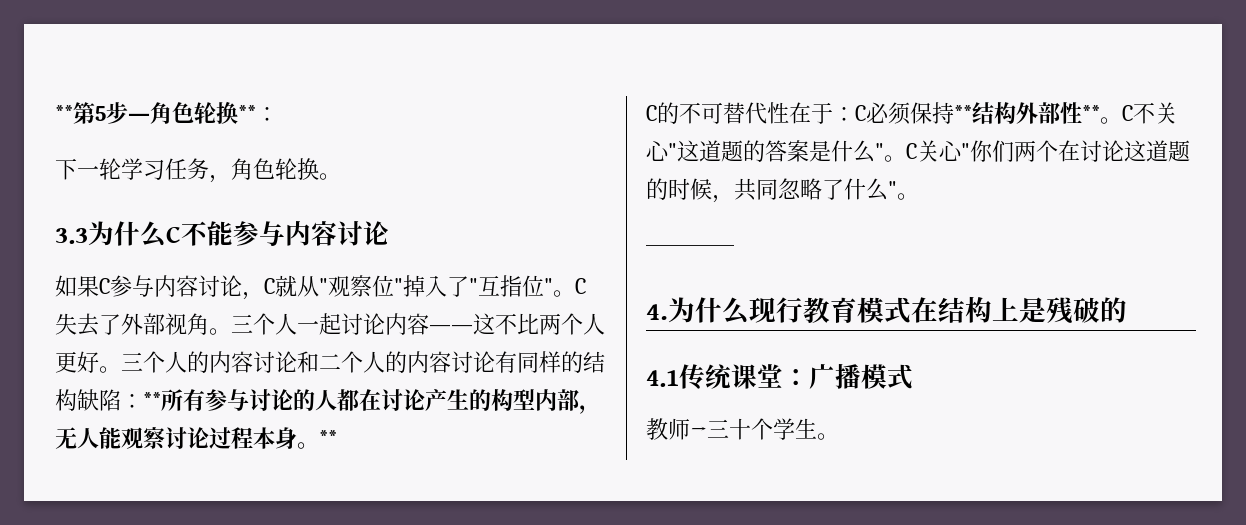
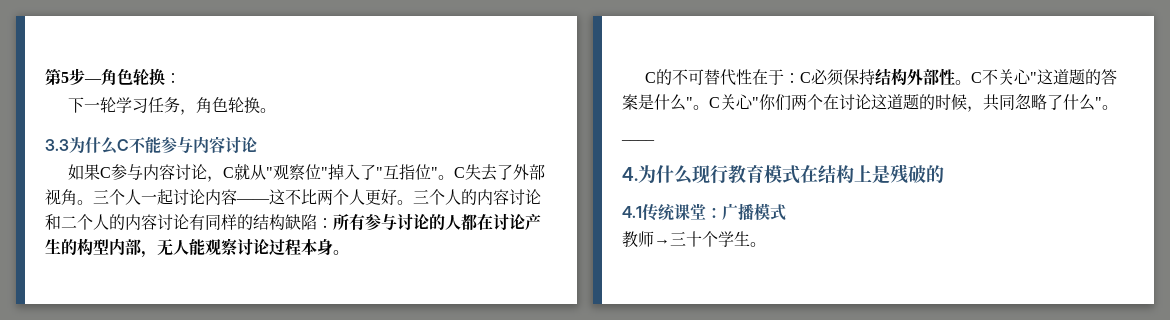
- **第5步—角色轮换**：
+ 第5步—角色轮换：
- 三个人的内容讨论和二个人的内容讨论有同样的结构缺陷：**所有参与讨论的人都在讨论产生的构型内部，无人能观察讨论过程本身。**
+ 三个人的内容讨论和二个人的内容讨论有同样的结构缺陷：所有参与讨论的人都在讨论产生的构型内部，无人能观察讨论过程本身。
- C的不可替代性在于：C必须保持**结构外部性**。
+ C的不可替代性在于：C必须保持结构外部性。
- ────
+ ____

